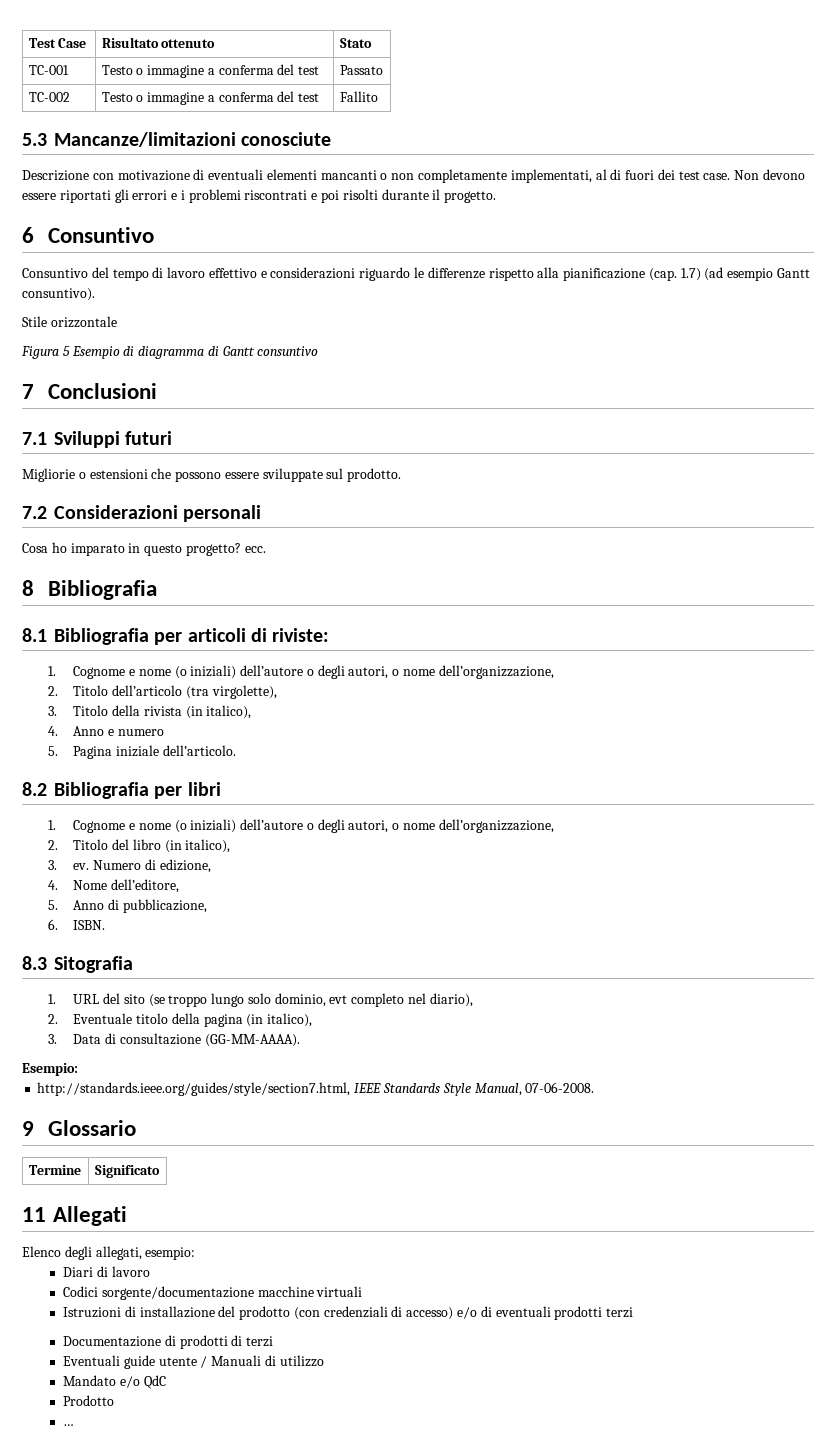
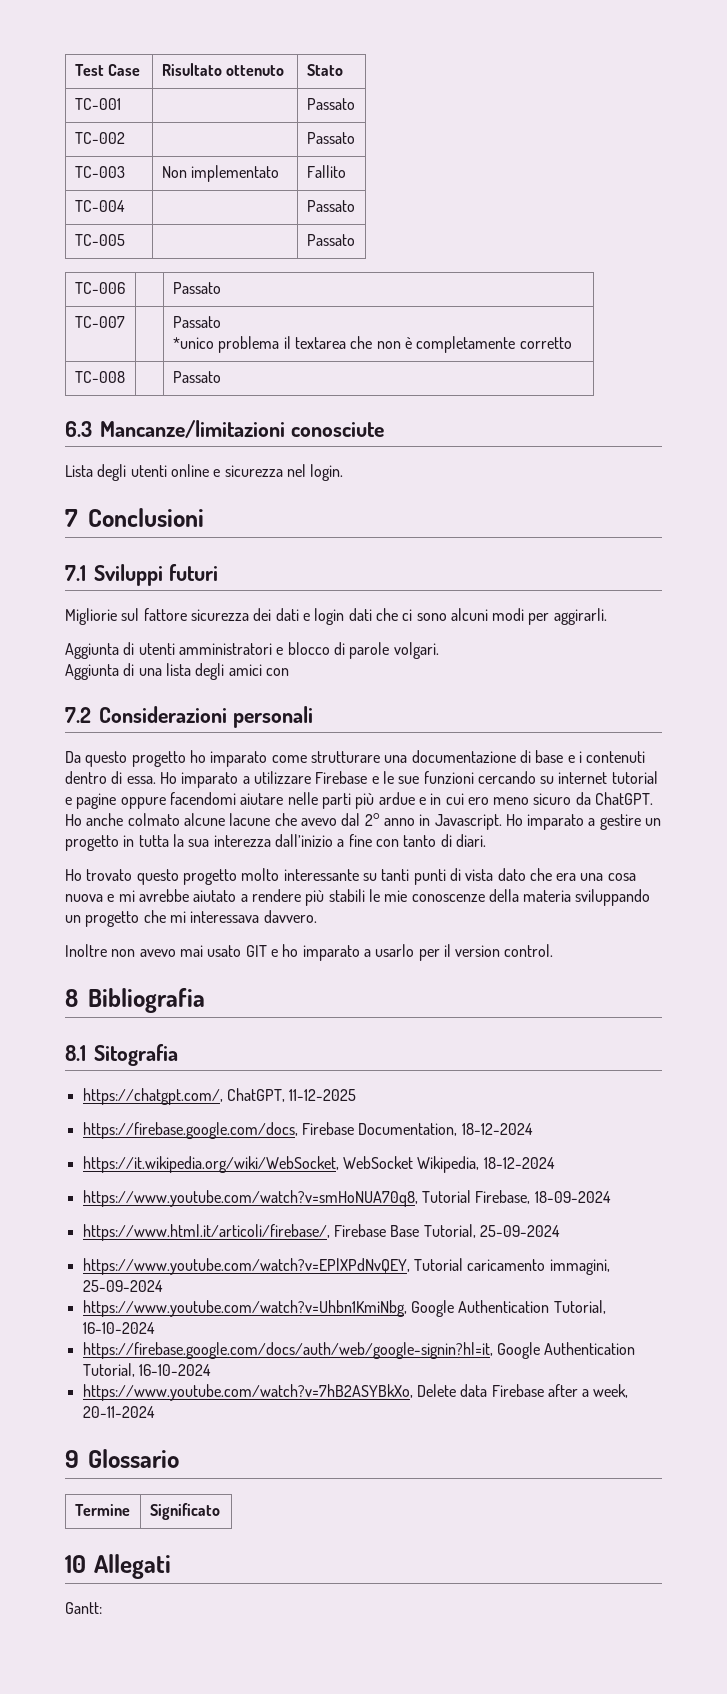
- TC-001 | Testo o immagine a conferma del test | Passato
- TC-002 | Testo o immagine a conferma del test | Fallito
- 5.3 Mancanze/limitazioni conosciute
- Descrizione con motivazione di eventuali elementi mancanti o non completamente implementati, al di fuori dei test case. Non devono essere riportati gli errori e i problemi riscontrati e poi risolti durante il progetto.
- 6 Consuntivo
- Consuntivo del tempo di lavoro effettivo e considerazioni riguardo le differenze rispetto alla pianificazione (cap. 1.7) (ad esempio Gantt consuntivo).
- Stile orizzontale
- Figura 5 Esempio di diagramma di Gantt consuntivo
+ TC-001 | | Passato
+ TC-002 | | Passato
+ TC-003 | Non implementato | Fallito
+ TC-004 | | Passato
+ TC-005 | | Passato
+ TC-006 | | Passato
+ TC-007 | | Passato
+ *unico problema il textarea che non è completamente corretto
+ TC-008 | | Passato
+ 6.3 Mancanze/limitazioni conosciute
+ Lista degli utenti online e sicurezza nel login.
- Migliorie o estensioni che possono essere sviluppate sul prodotto.
+ Migliorie sul fattore sicurezza dei dati e login dati che ci sono alcuni modi per aggirarli.
+ Aggiunta di utenti amministratori e blocco di parole volgari.
+ Aggiunta di una lista degli amici con
  7.2 Considerazioni personali
- Cosa ho imparato in questo progetto? ecc.
+ Da questo progetto ho imparato come strutturare una documentazione di base e i contenuti dentro di essa. Ho imparato a utilizzare Firebase e le sue funzioni cercando su internet tutorial e pagine oppure facendomi aiutare nelle parti più ardue e in cui ero meno sicuro da ChatGPT. Ho anche colmato alcune lacune che avevo dal 2° anno in Javascript. Ho imparato a gestire un progetto in tutta la sua interezza dall’inizio a fine con tanto di diari.
+ Ho trovato questo progetto molto interessante su tanti punti di vista dato che era una cosa nuova e mi avrebbe aiutato a rendere più stabili le mie conoscenze della materia sviluppando un progetto che mi interessava davvero.
+ Inoltre non avevo mai usato GIT e ho imparato a usarlo per il version control.
  8 Bibliografia
- 8.1 Bibliografia per articoli di riviste:
- 1. Cognome e nome (o iniziali) dell’autore o degli autori, o nome dell’organizzazione,
- 2. Titolo dell’articolo (tra virgolette),
- 3. Titolo della rivista (in italico),
- 4. Anno e numero
- 5. Pagina iniziale dell’articolo.
- 8.2 Bibliografia per libri
- 1. Cognome e nome (o iniziali) dell’autore o degli autori, o nome dell’organizzazione,
- 2. Titolo del libro (in italico),
- 3. ev. Numero di edizione,
- 4. Nome dell’editore,
- 5. Anno di pubblicazione,
- 6. ISBN.
- 8.3 Sitografia
- 1. URL del sito (se troppo lungo solo dominio, evt completo nel diario),
- 2. Eventuale titolo della pagina (in italico),
- 3. Data di consultazione (GG-MM-AAAA).
- Esempio:
- http://standards.ieee.org/guides/style/section7.html, IEEE Standards Style Manual, 07-06-2008.
+ 8.1 Sitografia
+ https://chatgpt.com/, ChatGPT, 11-12-2025
+ https://firebase.google.com/docs, Firebase Documentation, 18-12-2024
+ https://it.wikipedia.org/wiki/WebSocket, WebSocket Wikipedia, 18-12-2024
+ https://www.youtube.com/watch?v=smHoNUA70q8, Tutorial Firebase, 18-09-2024
+ https://www.html.it/articoli/firebase/, Firebase Base Tutorial, 25-09-2024
+ https://www.youtube.com/watch?v=EPlXPdNvQEY, Tutorial caricamento immagini, 25-09-2024
+ https://www.youtube.com/watch?v=Uhbn1KmiNbg, Google Authentication Tutorial, 16-10-2024
+ https://firebase.google.com/docs/auth/web/google-signin?hl=it, Google Authentication Tutorial, 16-10-2024
+ https://www.youtube.com/watch?v=7hB2ASYBkXo, Delete data Firebase after a week, 20-11-2024
- 11 Allegati
+ 10 Allegati
- Elenco degli allegati, esempio:
- Diari di lavoro
- Codici sorgente/documentazione macchine virtuali
- Istruzioni di installazione del prodotto (con credenziali di accesso) e/o di eventuali prodotti terzi
- Documentazione di prodotti di terzi
- Eventuali guide utente / Manuali di utilizzo
- Mandato e/o QdC
- Prodotto
- …
+ Gantt:

